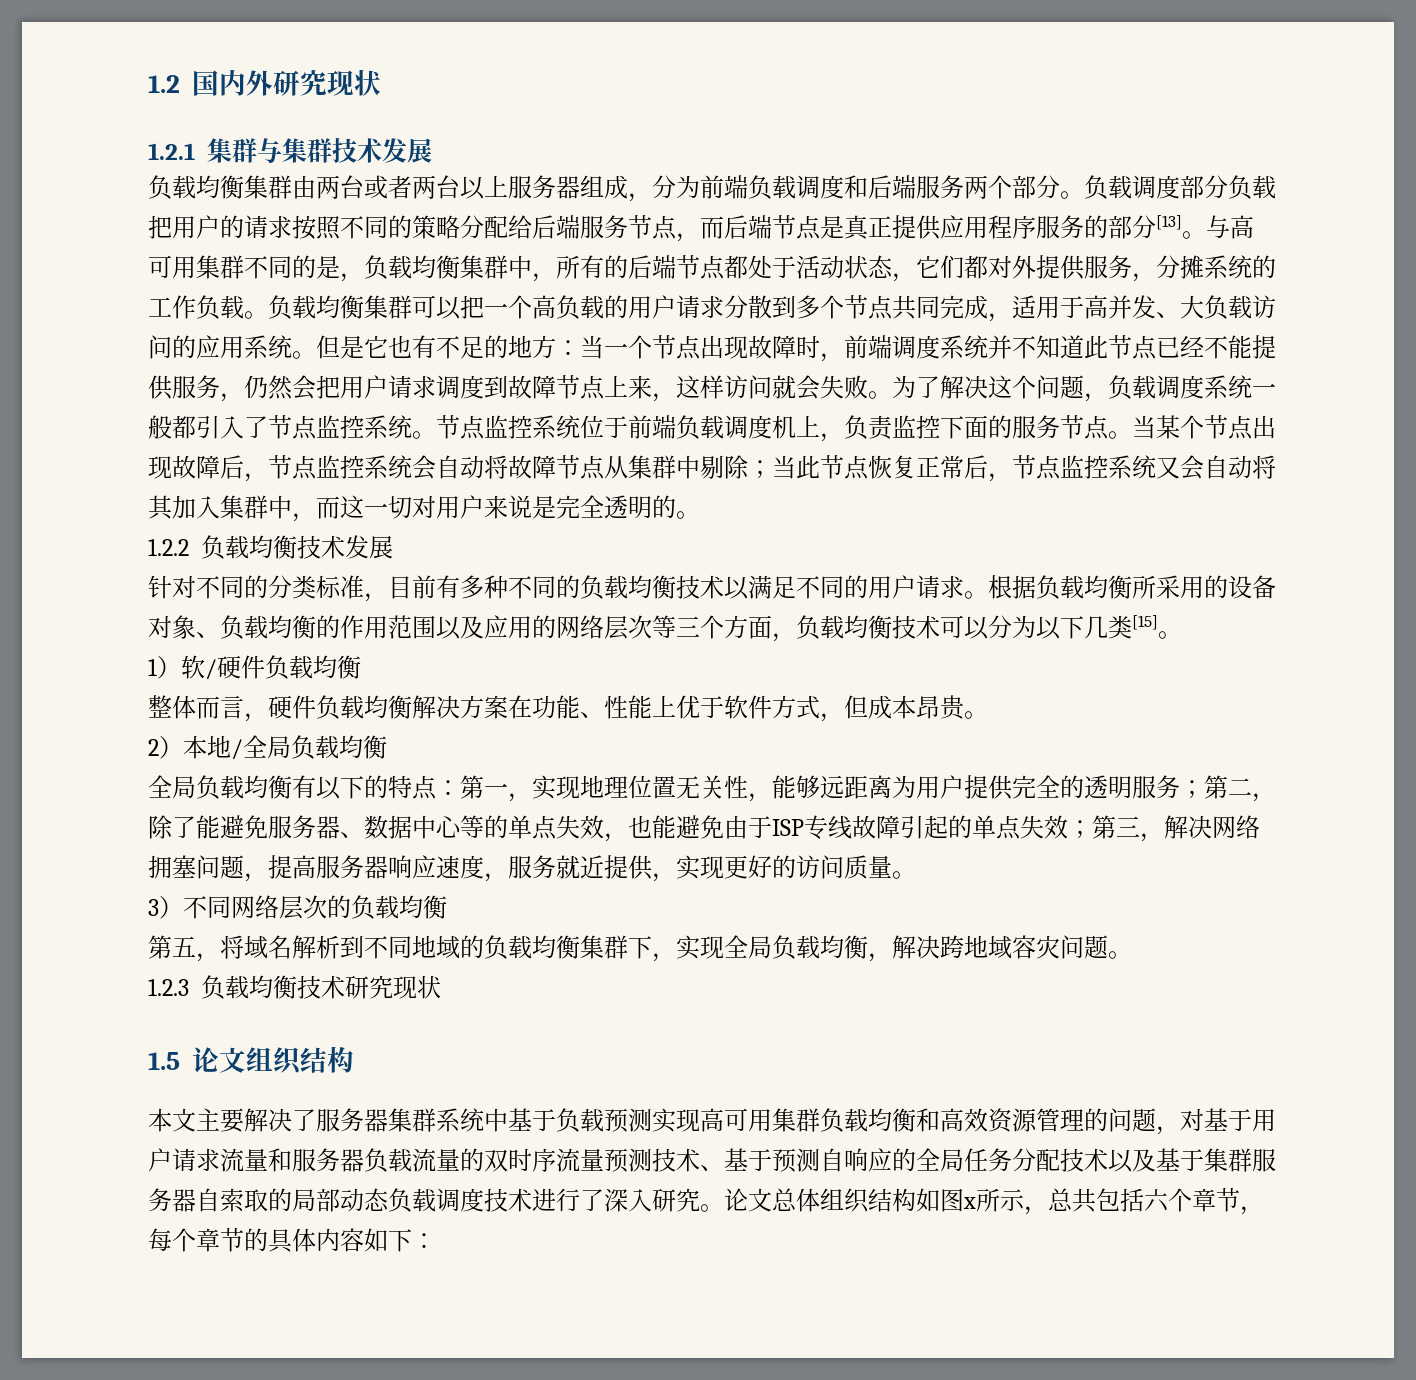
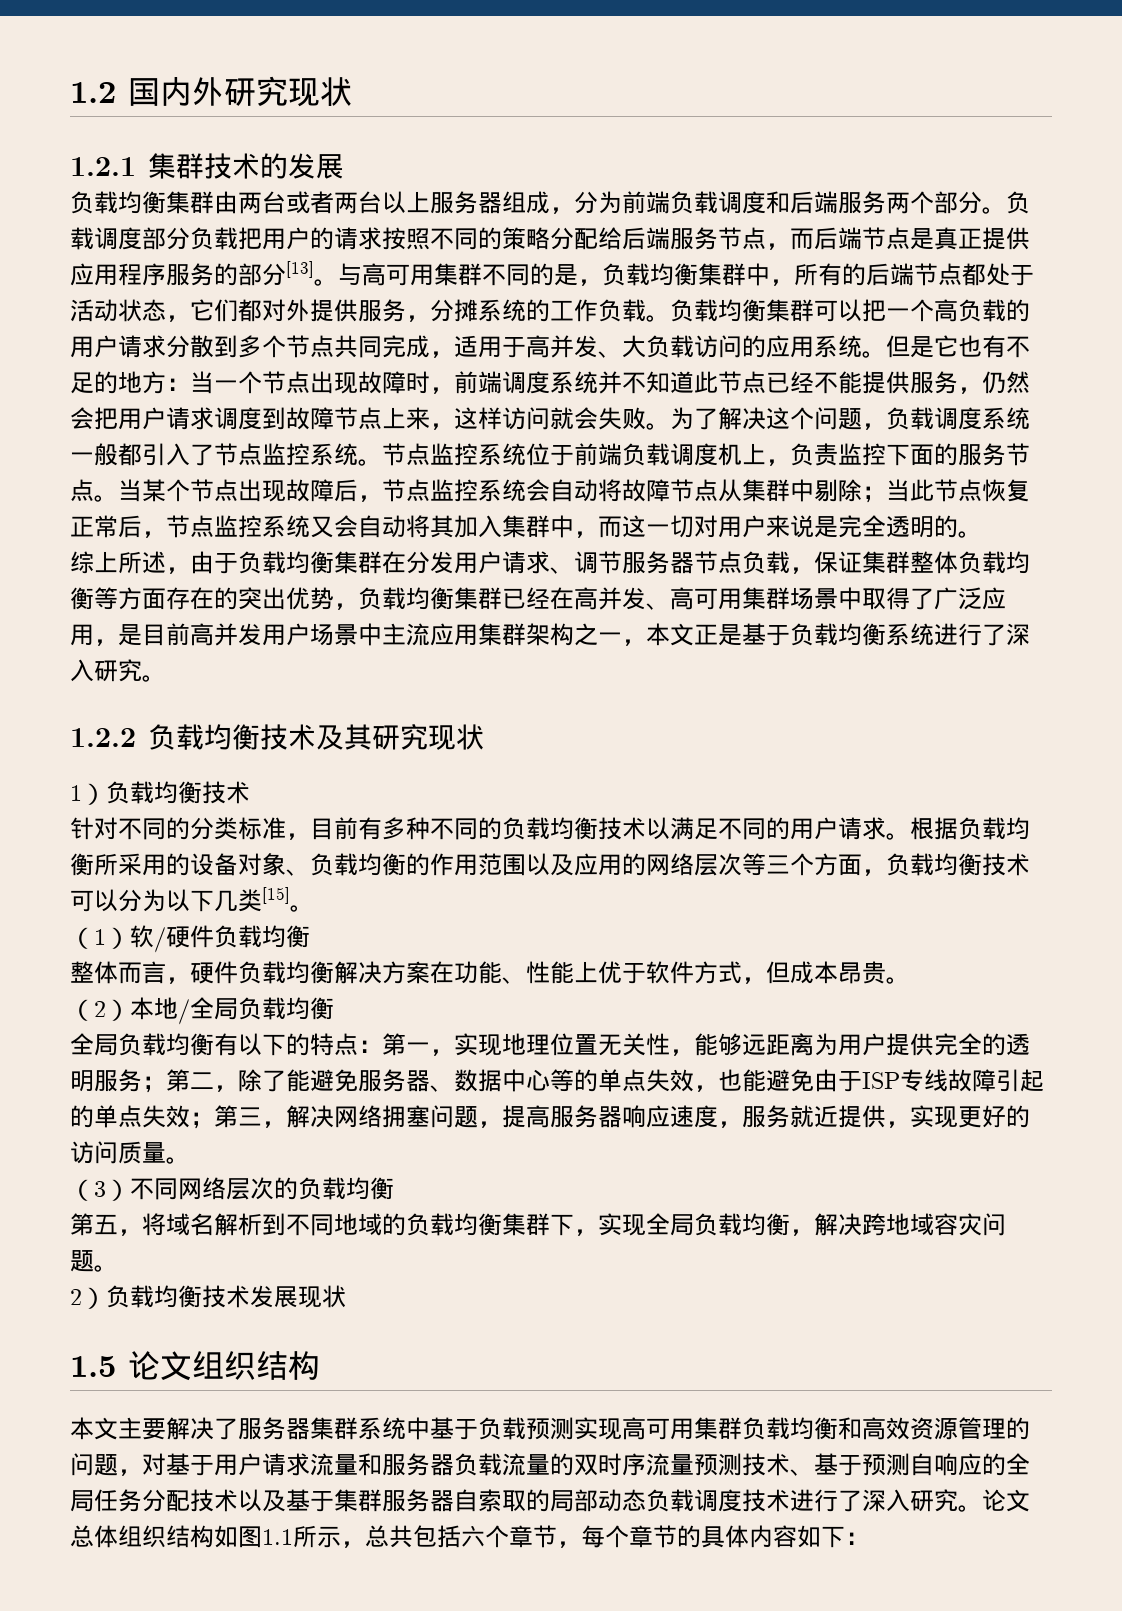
- 1.2.1集群与集群技术发展
+ 1.2.1集群技术的发展
- 1.2.2负载均衡技术发展
+ 综上所述，由于负载均衡集群在分发用户请求、调节服务器节点负载，保证集群整体负载均衡等方面存在的突出优势，负载均衡集群已经在高并发、高可用集群场景中取得了广泛应用，是目前高并发用户场景中主流应用集群架构之一，本文正是基于负载均衡系统进行了深入研究。
+ 1.2.2负载均衡技术及其研究现状
+ 1）负载均衡技术
- 1）软/硬件负载均衡
+ （1）软/硬件负载均衡
- 2）本地/全局负载均衡
+ （2）本地/全局负载均衡
- 3）不同网络层次的负载均衡
+ （3）不同网络层次的负载均衡
- 1.2.3负载均衡技术研究现状
+ 2）负载均衡技术发展现状
- 论文总体组织结构如图x所示，总共包括六个章节，每个章节的具体内容如下：
+ 论文总体组织结构如图1.1所示，总共包括六个章节，每个章节的具体内容如下：

